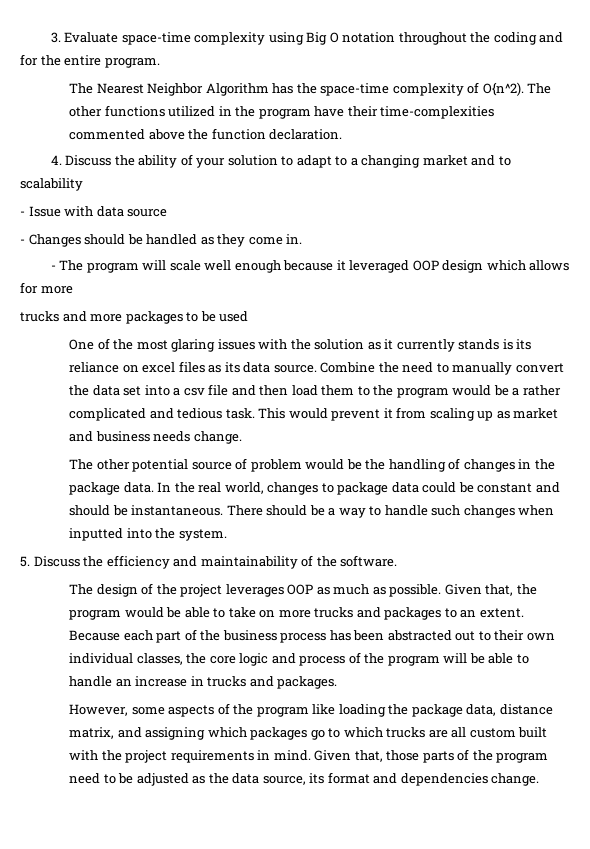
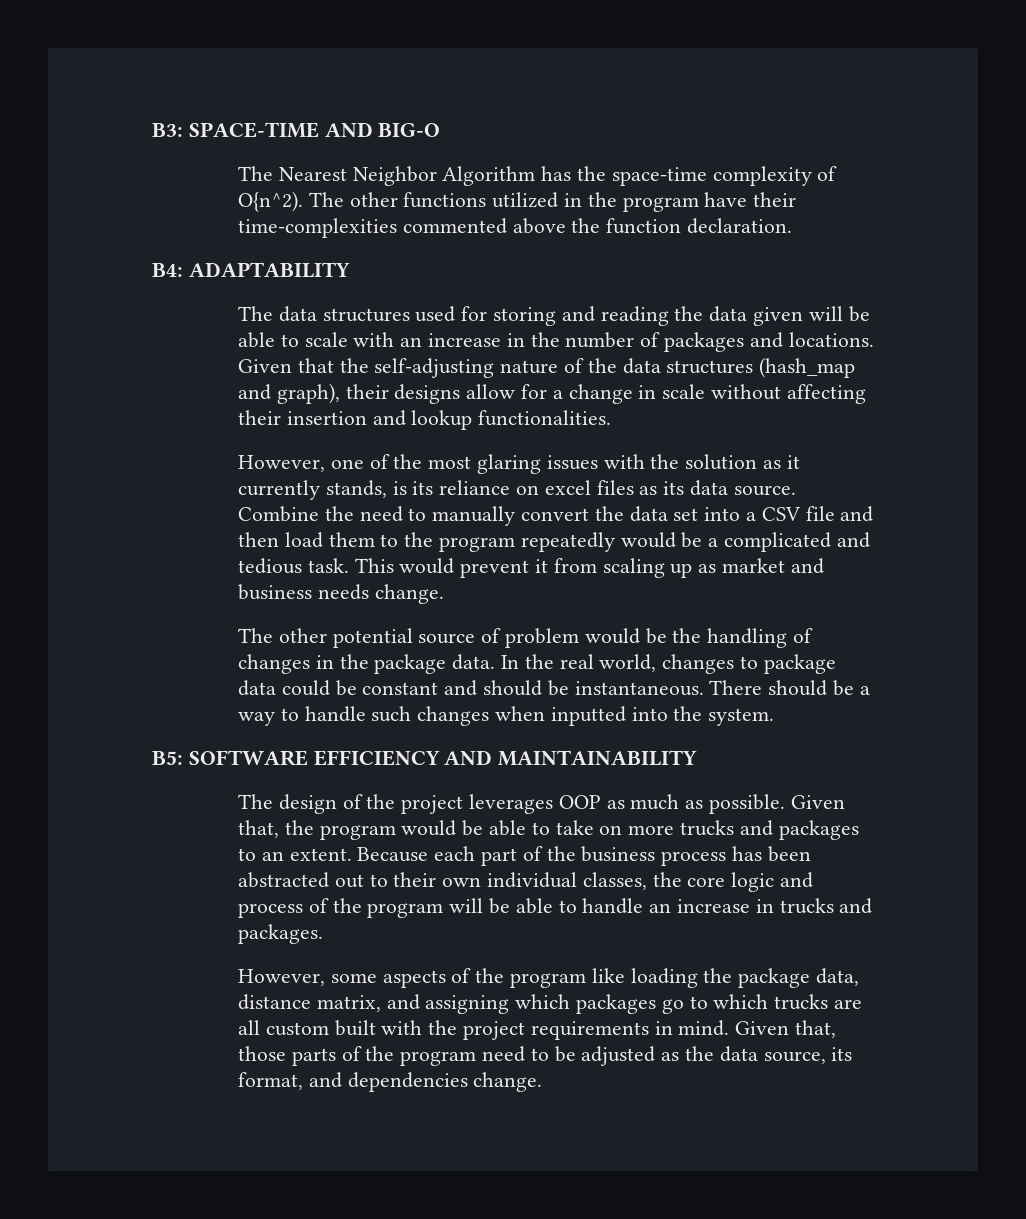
- 3. Evaluate space-time complexity using Big O notation throughout the coding and for the entire program.
+ B3: SPACE-TIME AND BIG-O
- 4. Discuss the ability of your solution to adapt to a changing market and to scalability
- - Issue with data source
- - Changes should be handled as they come in.
- - The program will scale well enough because it leveraged OOP design which allows for more
- trucks and more packages to be used
- One of the most glaring issues with the solution as it currently stands is its reliance on excel files as its data source.
+ B4: ADAPTABILITY
+ The data structures used for storing and reading the data given will be able to scale with an increase in the number of packages and locations. Given that the self-adjusting nature of the data structures (hash_map and graph), their designs allow for a change in scale without affecting their insertion and lookup functionalities.
+ However, one of the most glaring issues with the solution as it currently stands, is its reliance on excel files as its data source.
- Combine the need to manually convert the data set into a csv file and then load them to the program would be a rather complicated and tedious task.
+ Combine the need to manually convert the data set into a CSV file and then load them to the program repeatedly would be a complicated and tedious task.
- 5. Discuss the efficiency and maintainability of the software.
+ B5: SOFTWARE EFFICIENCY AND MAINTAINABILITY
- Given that, those parts of the program need to be adjusted as the data source, its format and dependencies change.
+ Given that, those parts of the program need to be adjusted as the data source, its format, and dependencies change.

